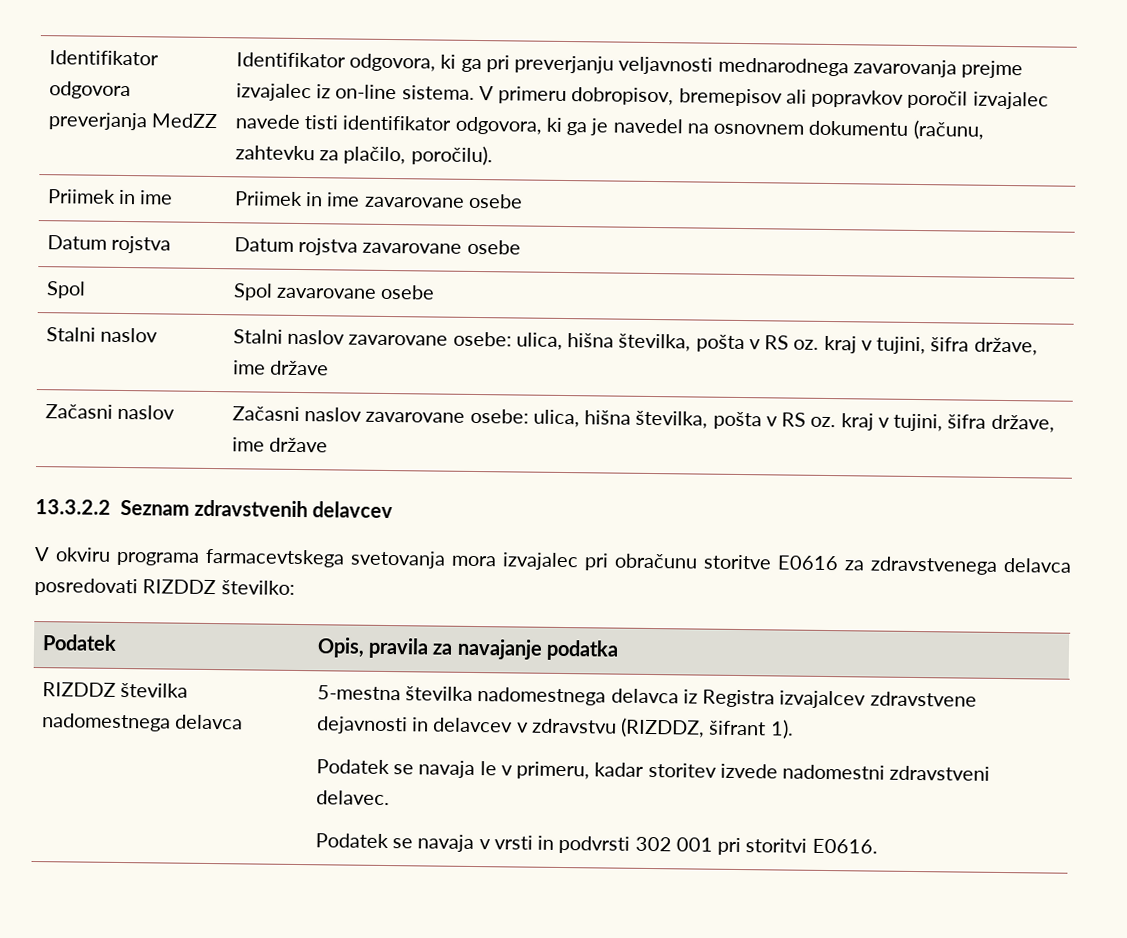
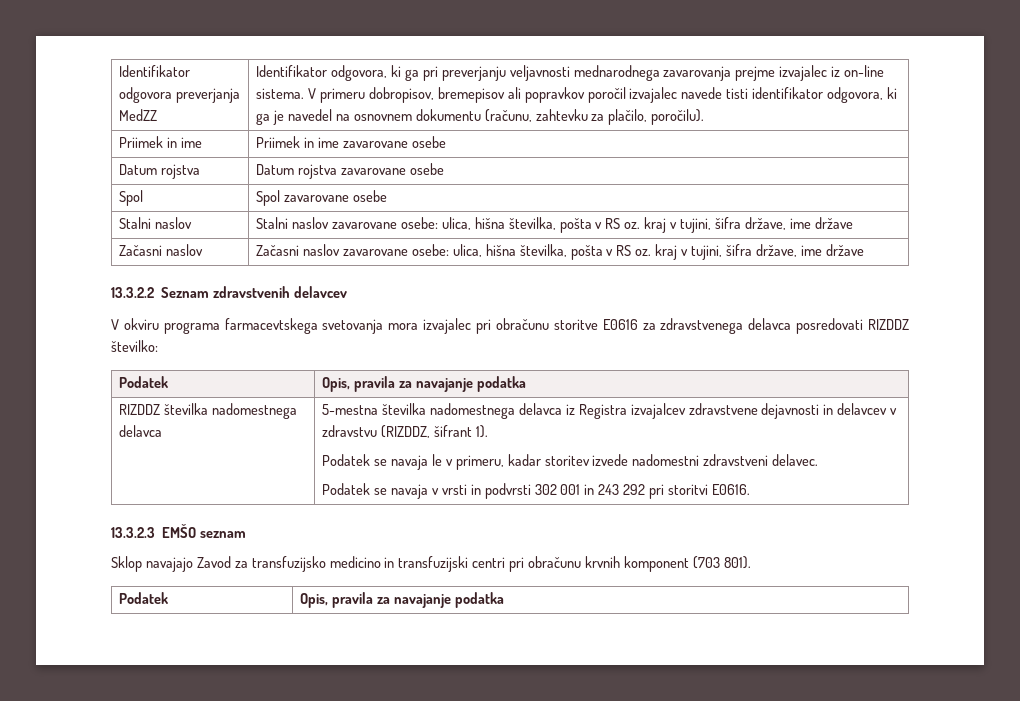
- Podatek se navaja v vrsti in podvrsti 302 001 pri storitvi E0616.
+ Podatek se navaja v vrsti in podvrsti 302 001 in 243 292 pri storitvi E0616.
+ 13.3.2.3 EMŠO seznam
+ Sklop navajajo Zavod za transfuzijsko medicino in transfuzijski centri pri obračunu krvnih komponent (703 801).
+ Podatek | Opis, pravila za navajanje podatka

